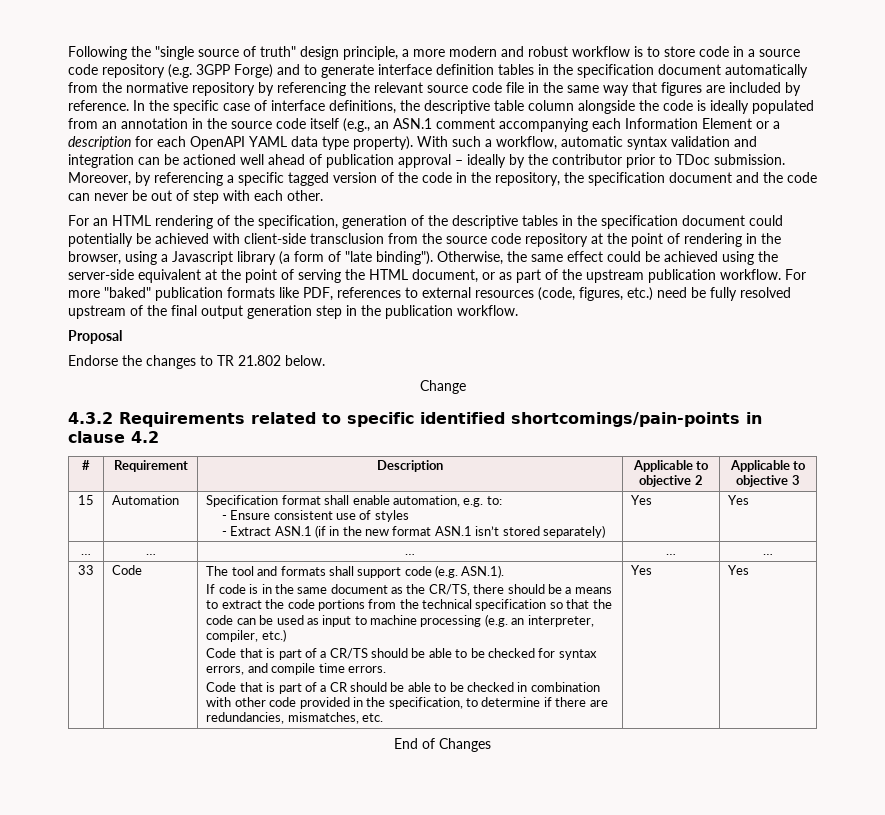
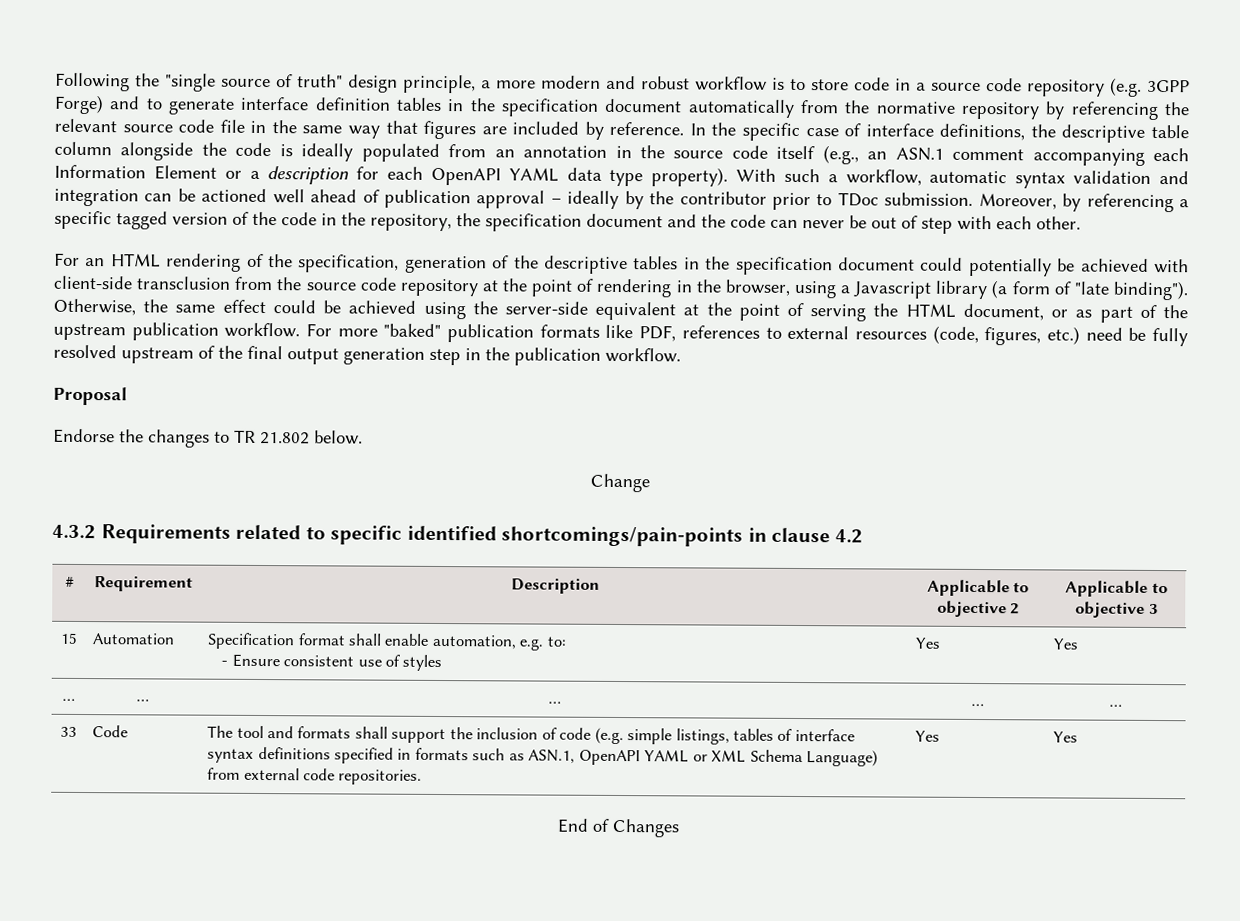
  15 | Automation | Specification format shall enable automation, e.g. to:
- - Ensure consistent use of styles
- - Extract ASN.1 (if in the new format ASN.1 isn’t stored separately) | Yes | Yes
+ - Ensure consistent use of styles | Yes | Yes
- The tool and formats shall support code (e.g. ASN.1).
- If code is in the same document as the CR/TS, there should be a means to extract the code portions from the technical specification so that the code can be used as input to machine processing (e.g. an interpreter, compiler, etc.)
- Code that is part of a CR/TS should be able to be checked for syntax errors, and compile time errors.
- Code that is part of a CR should be able to be checked in combination with other code provided in the specification, to determine if there are redundancies, mismatches, etc.
+ The tool and formats shall support the inclusion of code (e.g. simple listings, tables of interface syntax definitions specified in formats such as ASN.1, OpenAPI YAML or XML Schema Language) from external code repositories.

